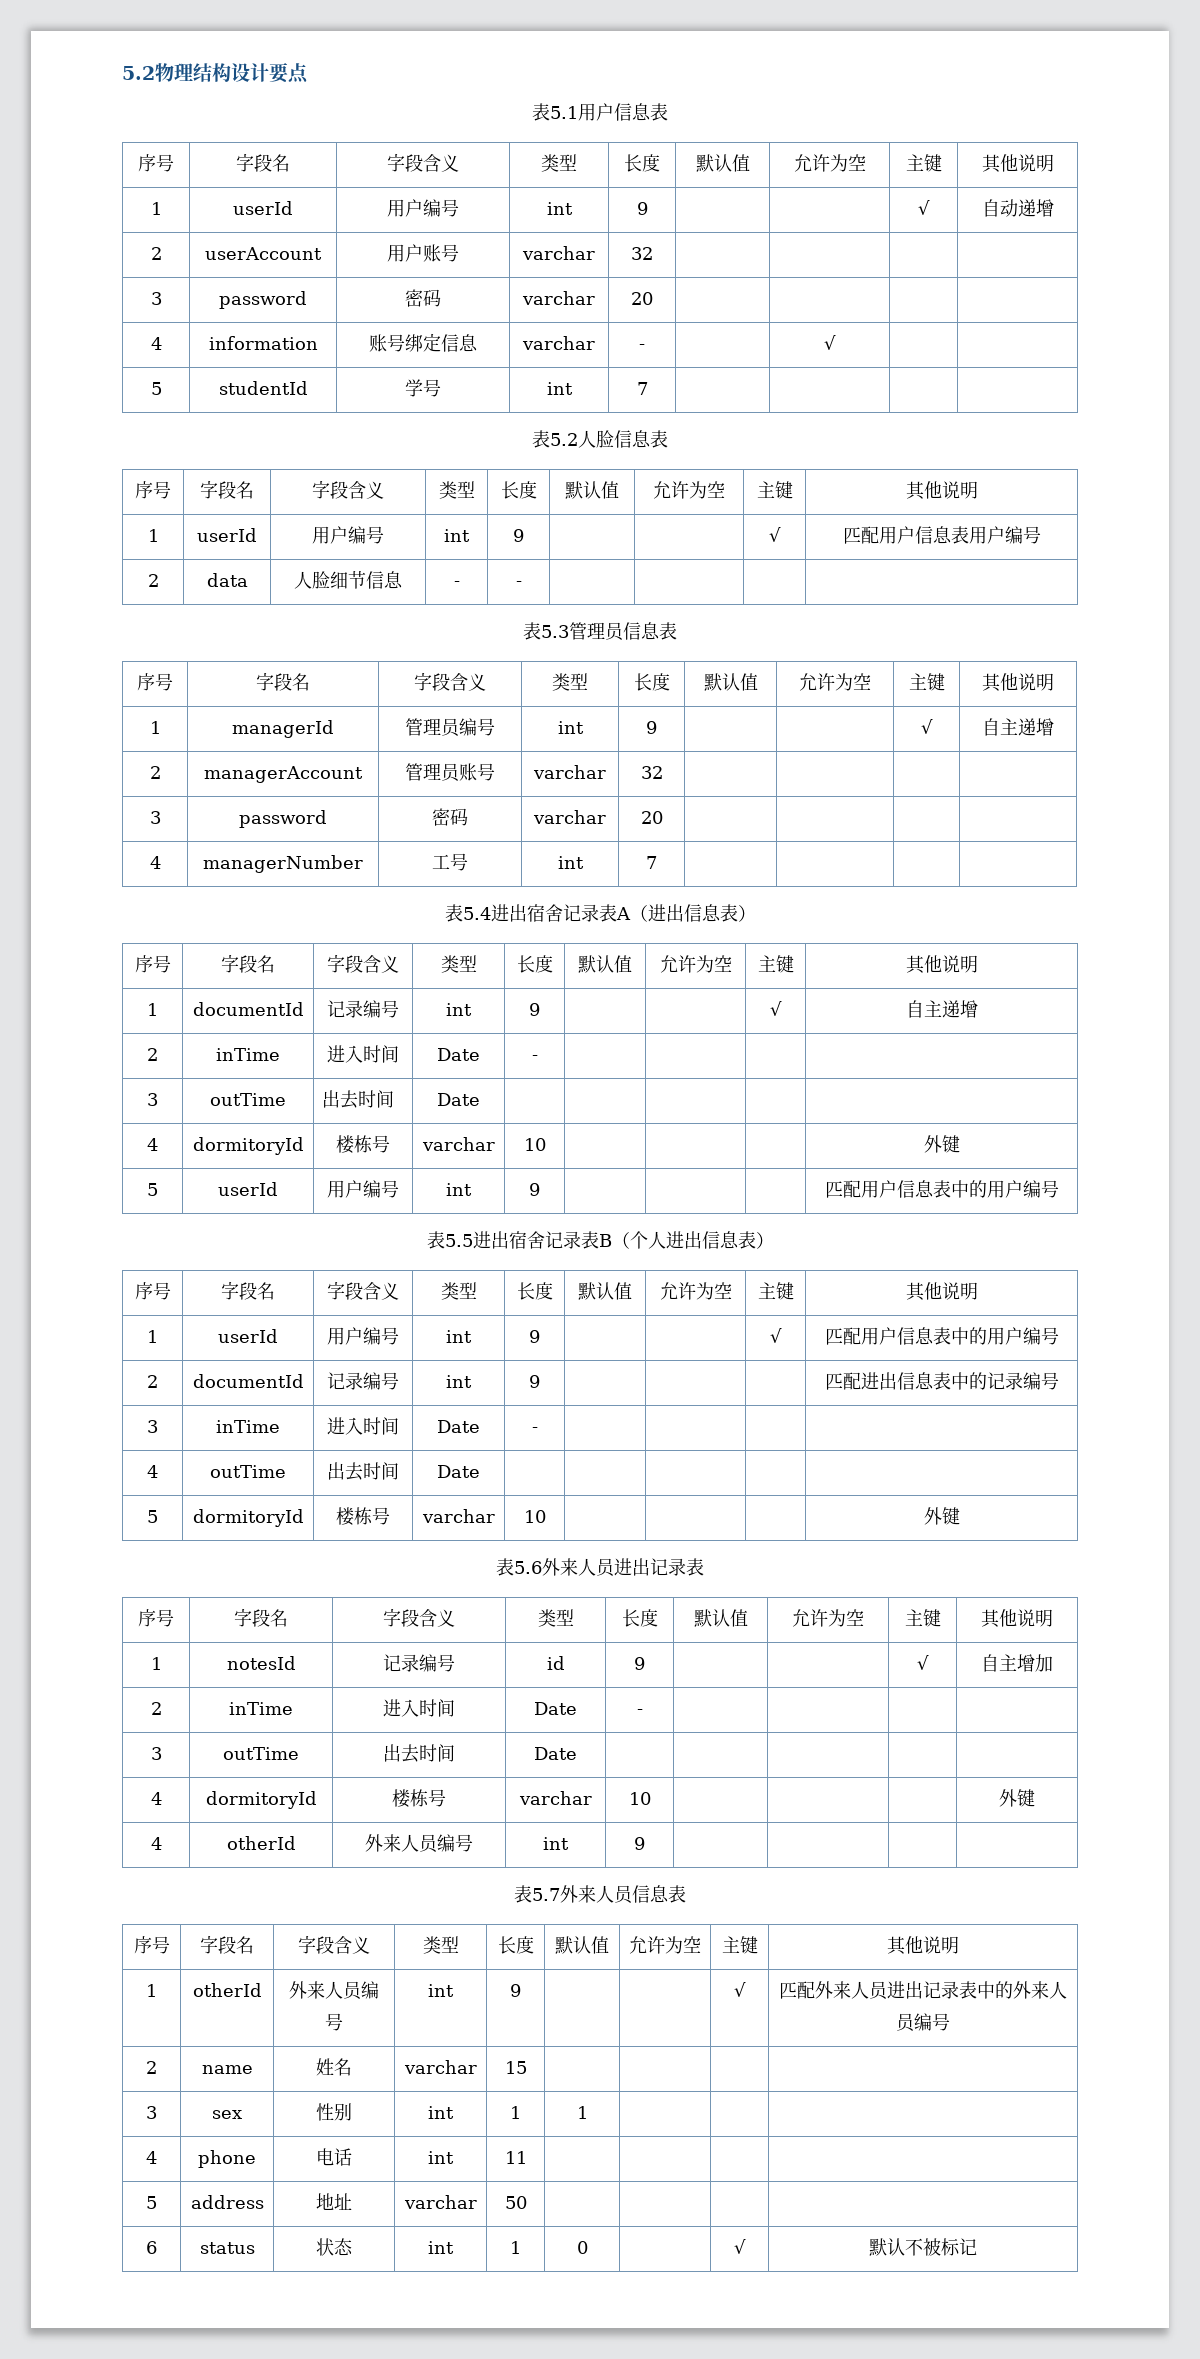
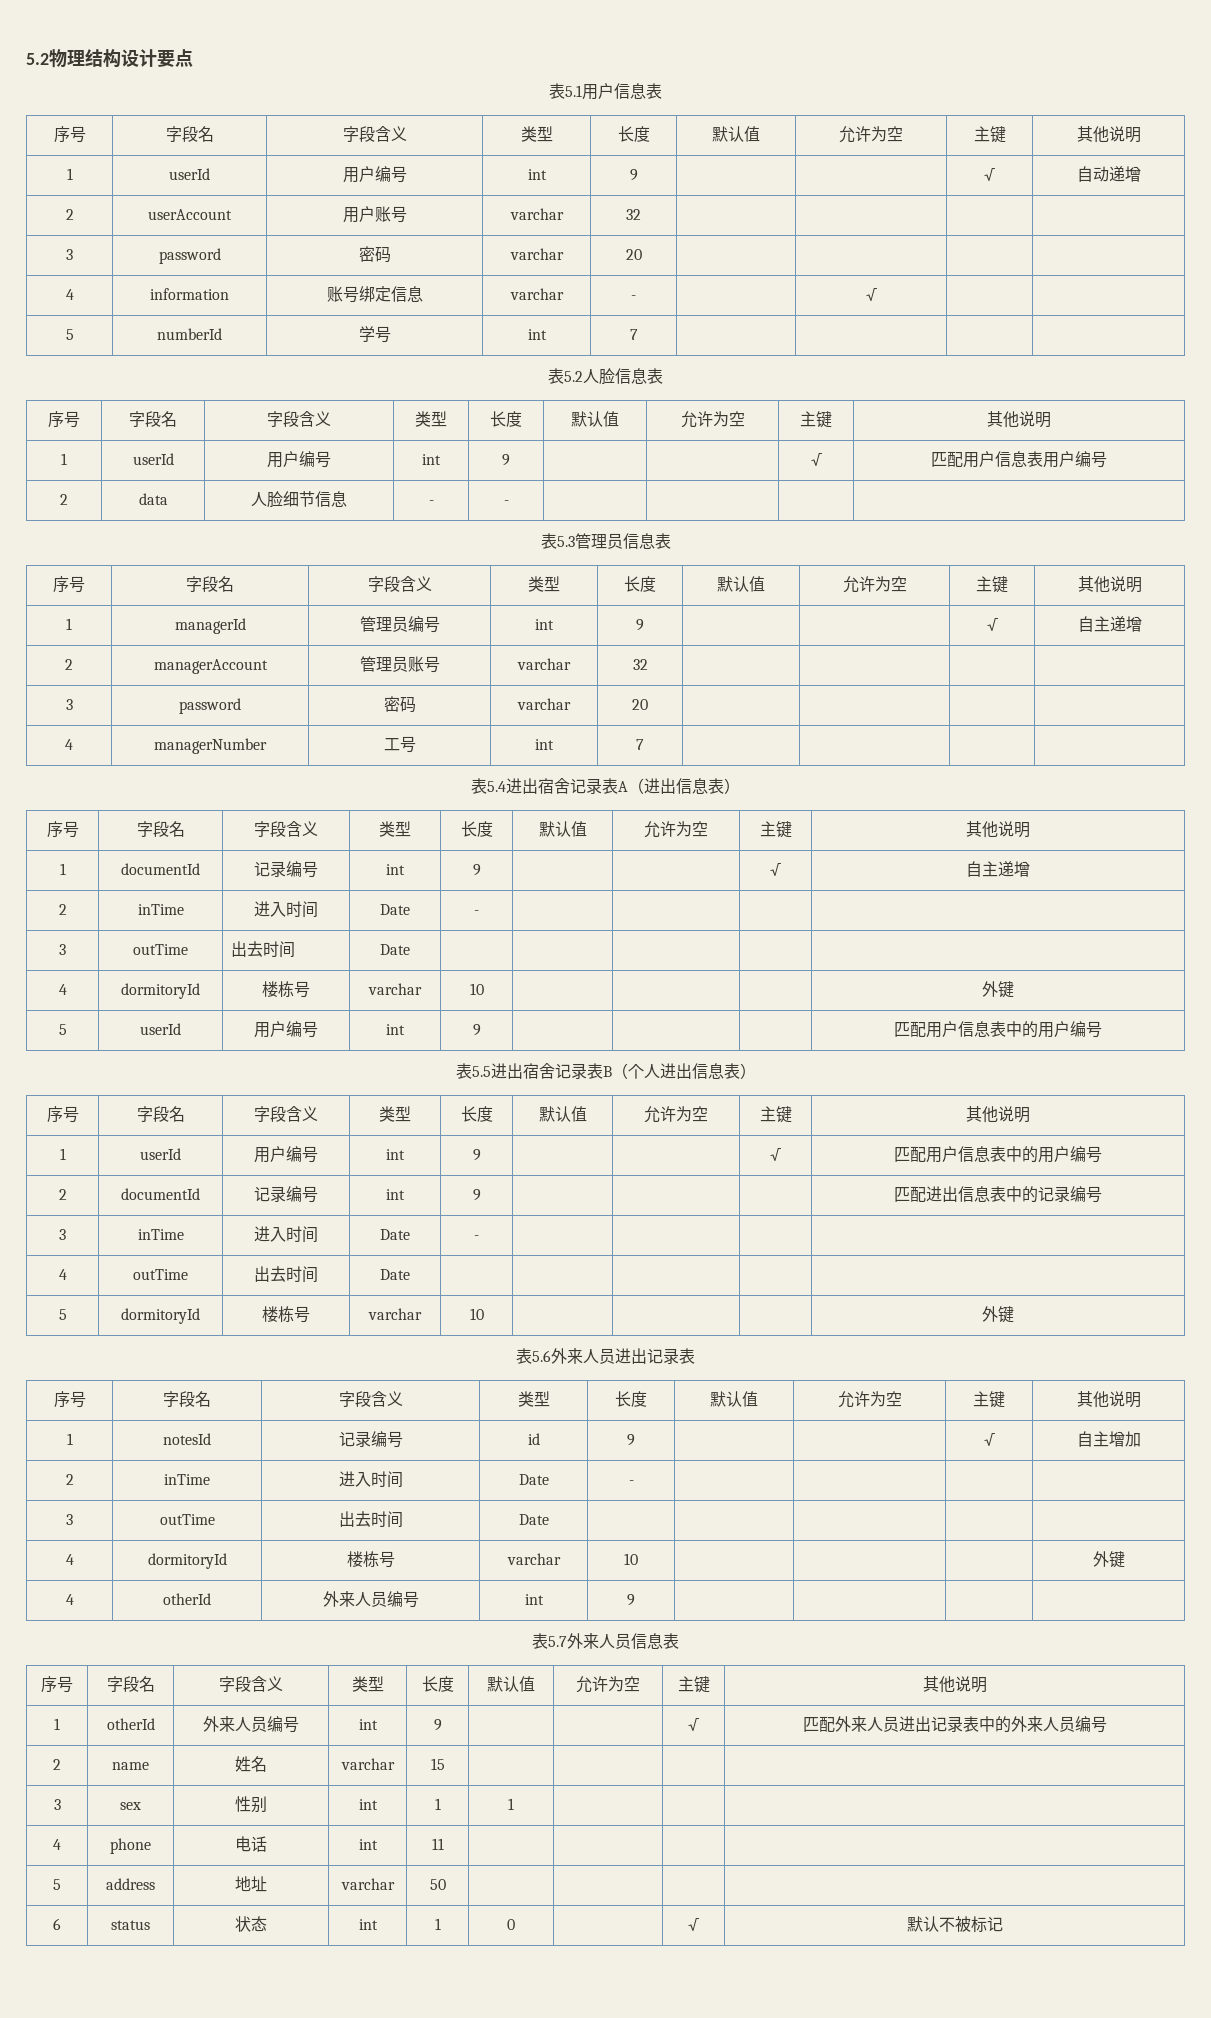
- 5 | studentId | 学号 | int | 7 | | | |
+ 5 | numberId | 学号 | int | 7 | | | |

